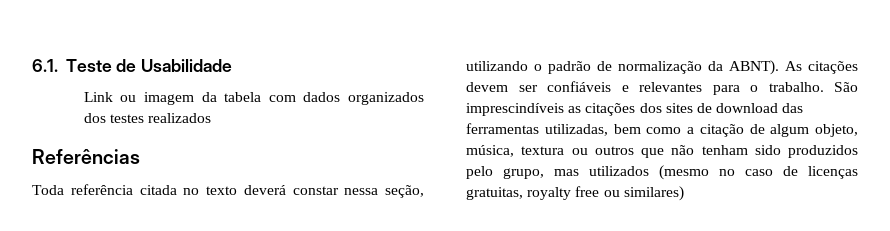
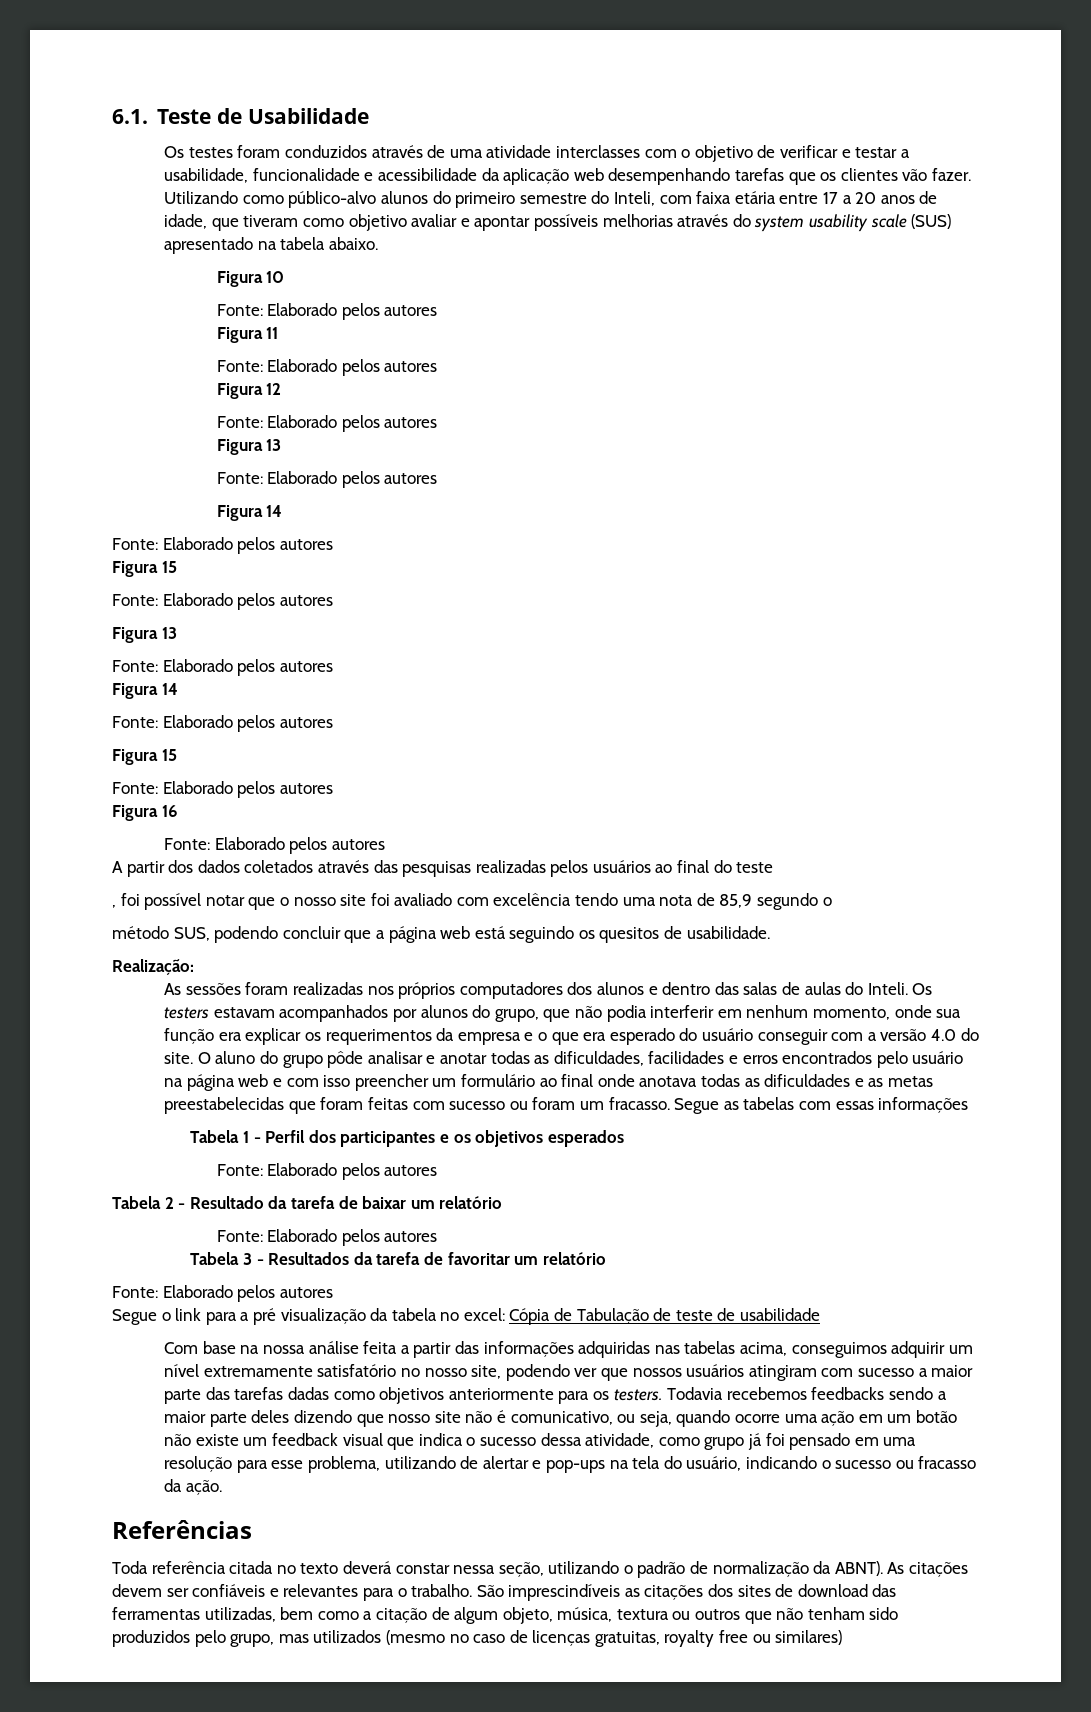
- Link ou imagem da tabela com dados organizados dos testes realizados
+ Os testes foram conduzidos através de uma atividade interclasses com o objetivo de verificar e testar a usabilidade, funcionalidade e acessibilidade da aplicação web desempenhando tarefas que os clientes vão fazer. Utilizando como público-alvo alunos do primeiro semestre do Inteli, com faixa etária entre 17 a 20 anos de idade, que tiveram como objetivo avaliar e apontar possíveis melhorias através do system usability scale (SUS) apresentado na tabela abaixo.
+ Figura 10
+ Fonte: Elaborado pelos autores
+ Figura 11
+ Fonte: Elaborado pelos autores
+ Figura 12
+ Fonte: Elaborado pelos autores
+ Figura 13
+ Fonte: Elaborado pelos autores
+ Figura 14
+ Fonte: Elaborado pelos autores
+ Figura 15
+ Fonte: Elaborado pelos autores
+ Figura 13
+ Fonte: Elaborado pelos autores
+ Figura 14
+ Fonte: Elaborado pelos autores
+ Figura 15
+ Fonte: Elaborado pelos autores
+ Figura 16
+ Fonte: Elaborado pelos autores
+ A partir dos dados coletados através das pesquisas realizadas pelos usuários ao final do teste
+ , foi possível notar que o nosso site foi avaliado com excelência tendo uma nota de 85,9 segundo o
+ método SUS, podendo concluir que a página web está seguindo os quesitos de usabilidade.
+ Realização:
+ As sessões foram realizadas nos próprios computadores dos alunos e dentro das salas de aulas do Inteli. Os testers estavam acompanhados por alunos do grupo, que não podia interferir em nenhum momento, onde sua função era explicar os requerimentos da empresa e o que era esperado do usuário conseguir com a versão 4.0 do site. O aluno do grupo pôde analisar e anotar todas as dificuldades, facilidades e erros encontrados pelo usuário na página web e com isso preencher um formulário ao final onde anotava todas as dificuldades e as metas preestabelecidas que foram feitas com sucesso ou foram um fracasso. Segue as tabelas com essas informações
+ Tabela 1 - Perfil dos participantes e os objetivos esperados
+ Fonte: Elaborado pelos autores
+ Tabela 2 - Resultado da tarefa de baixar um relatório
+ Fonte: Elaborado pelos autores
+ Tabela 3 - Resultados da tarefa de favoritar um relatório
+ Fonte: Elaborado pelos autores
+ Segue o link para a pré visualização da tabela no excel: Cópia de Tabulação de teste de usabilidade
+ Com base na nossa análise feita a partir das informações adquiridas nas tabelas acima, conseguimos adquirir um nível extremamente satisfatório no nosso site, podendo ver que nossos usuários atingiram com sucesso a maior parte das tarefas dadas como objetivos anteriormente para os testers. Todavia recebemos feedbacks sendo a maior parte deles dizendo que nosso site não é comunicativo, ou seja, quando ocorre uma ação em um botão não existe um feedback visual que indica o sucesso dessa atividade, como grupo já foi pensado em uma resolução para esse problema, utilizando de alertar e pop-ups na tela do usuário, indicando o sucesso ou fracasso da ação.

